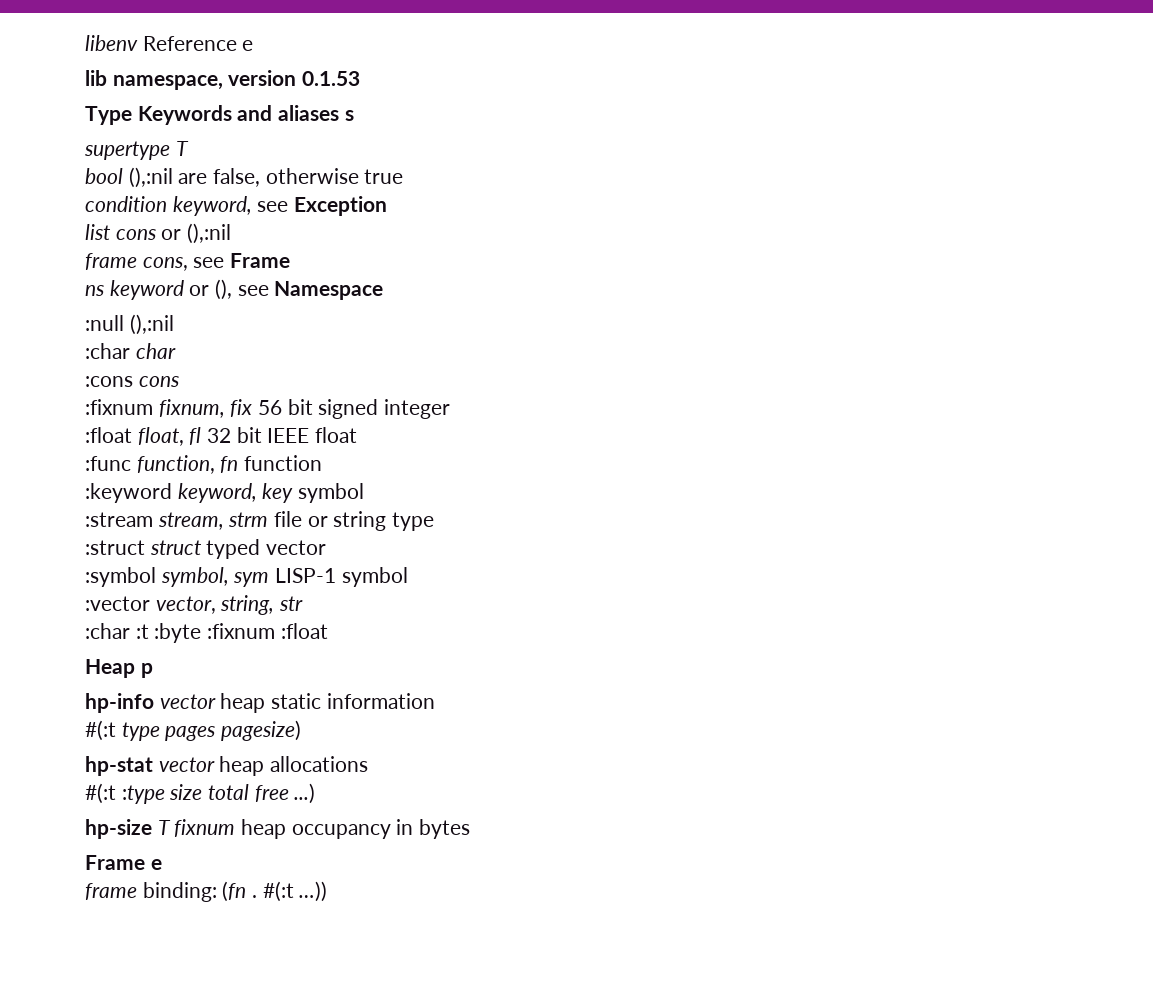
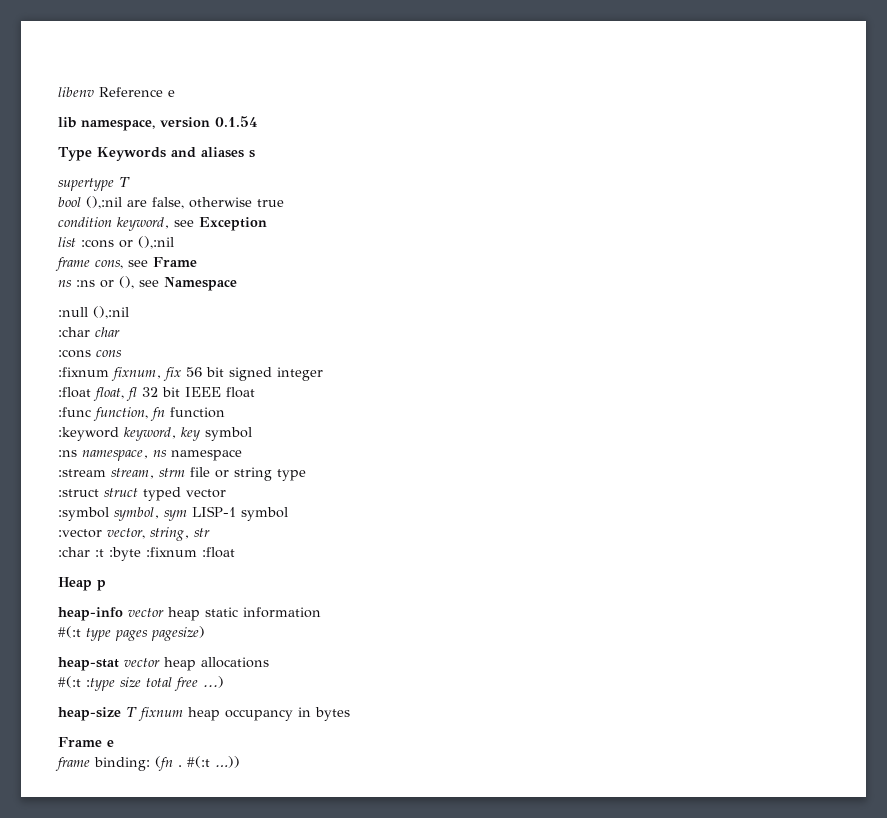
- lib namespace, version 0.1.53
+ lib namespace, version 0.1.54
- list cons or (),:nil
+ list :cons or (),:nil
- ns keyword or (), see Namespace
+ ns :ns or (), see Namespace
+ :ns namespace, ns namespace
- hp-info vector heap static information
+ heap-info vector heap static information
- hp-stat vector heap allocations
+ heap-stat vector heap allocations
- hp-size T fixnum heap occupancy in bytes
+ heap-size T fixnum heap occupancy in bytes

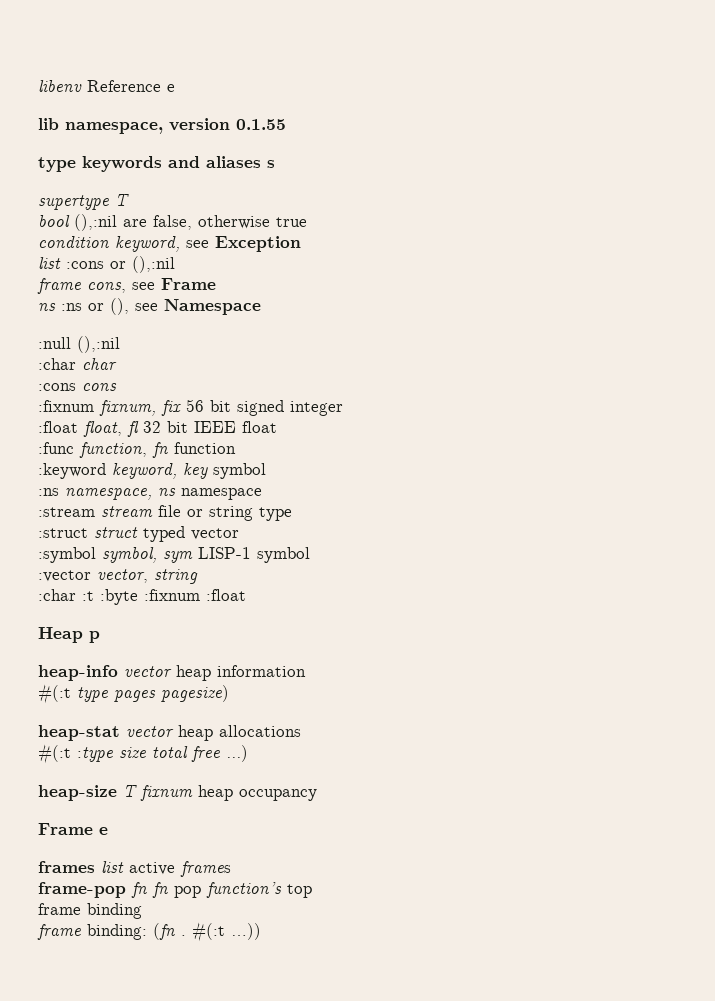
- lib namespace, version 0.1.54
- Type Keywords and aliases s
+ lib namespace, version 0.1.55
+ type keywords and aliases s
- :stream stream, strm file or string type
+ :stream stream file or string type
- :vector vector, string, str
+ :vector vector, string
- heap-info vector heap static information
+ heap-info vector heap information
- heap-size T fixnum heap occupancy in bytes
+ heap-size T fixnum heap occupancy
+ frames list active frames
+ frame-pop fn fn pop function’s top
+ frame binding

